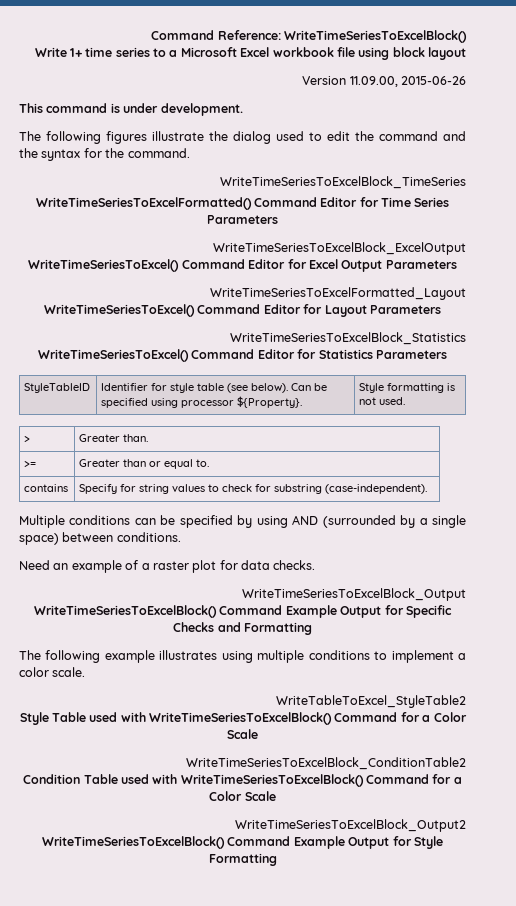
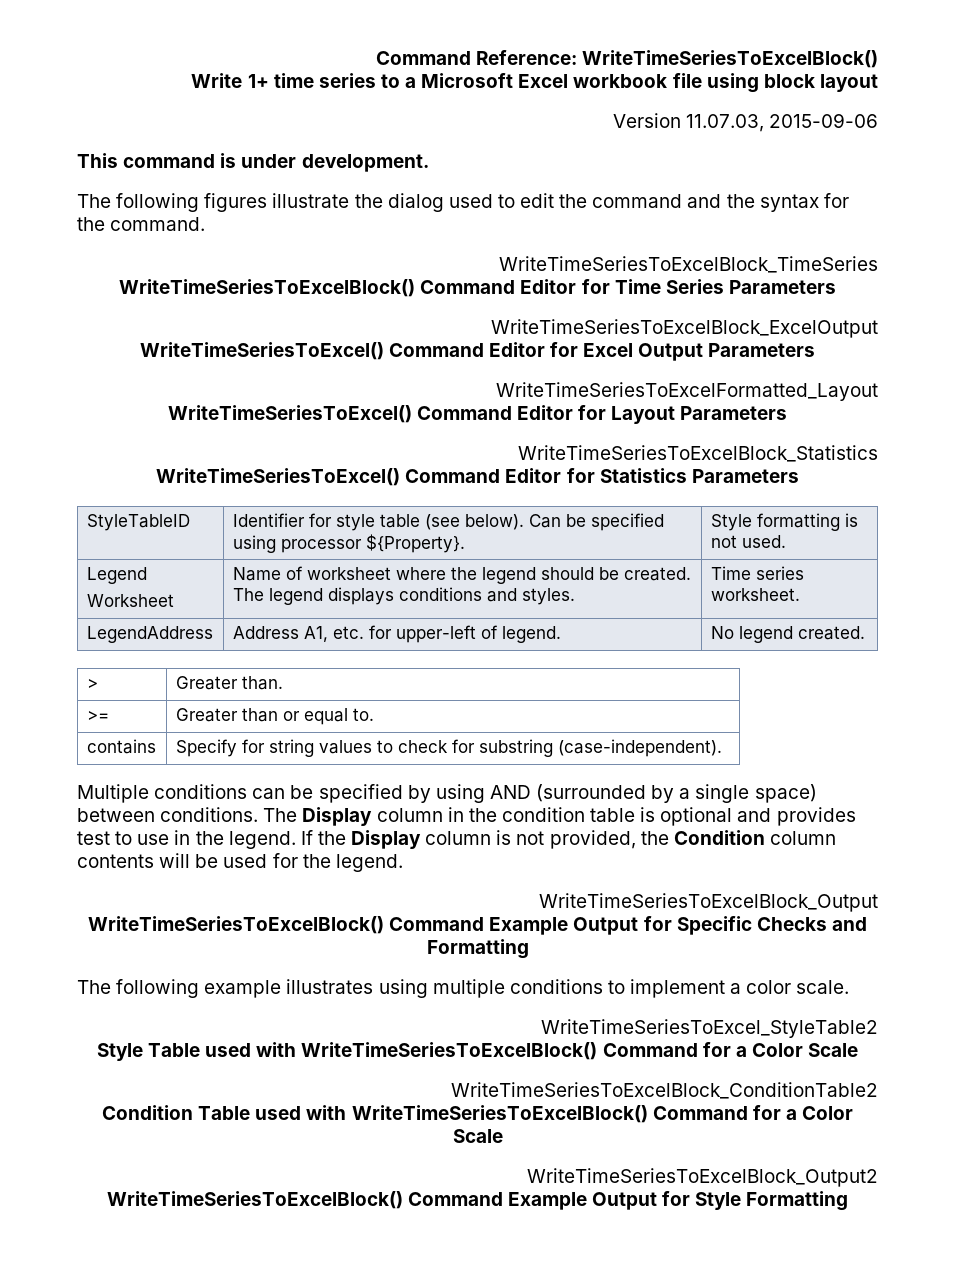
- Version 11.09.00, 2015-06-26
+ Version 11.07.03, 2015-09-06
- WriteTimeSeriesToExcelFormatted() Command Editor for Time Series Parameters
+ WriteTimeSeriesToExcelBlock() Command Editor for Time Series Parameters
+ Legend
+ Worksheet | Name of worksheet where the legend should be created. The legend displays conditions and styles. | Time series worksheet.
+ LegendAddress | Address A1, etc. for upper-left of legend. | No legend created.
- Multiple conditions can be specified by using AND (surrounded by a single space) between conditions.
- Need an example of a raster plot for data checks.
+ Multiple conditions can be specified by using AND (surrounded by a single space) between conditions. The Display column in the condition table is optional and provides test to use in the legend. If the Display column is not provided, the Condition column contents will be used for the legend.
- WriteTableToExcel_StyleTable2
+ WriteTimeSeriesToExcel_StyleTable2

